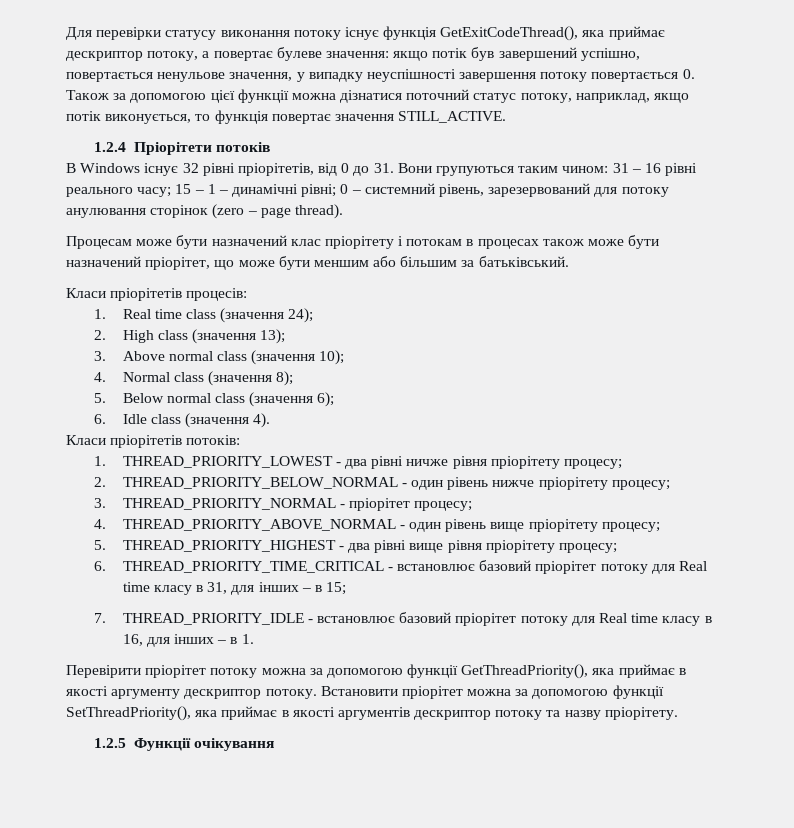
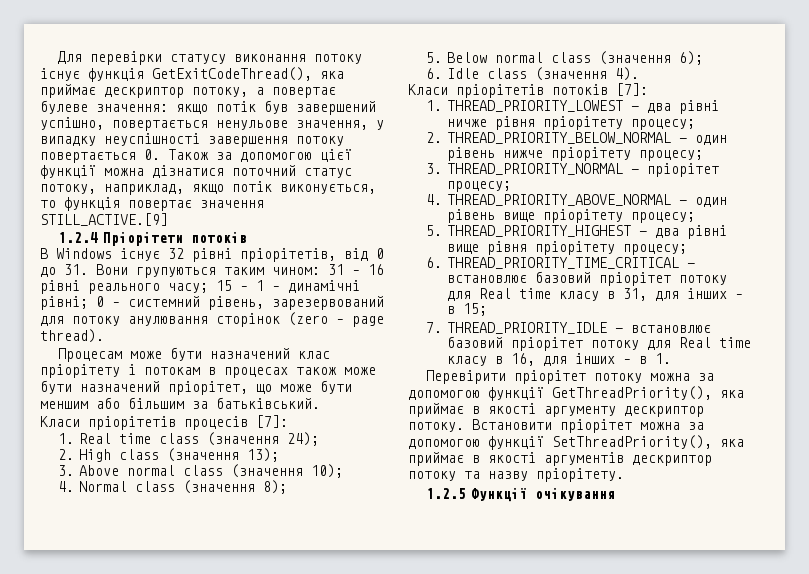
- Для перевірки статусу виконання потоку існує функція GetExitCodeThread(), яка приймає дескриптор потоку, а повертає булеве значення: якщо потік був завершений успішно, повертається ненульове значення, у випадку неуспішності завершення потоку повертається 0. Також за допомогою цієї функції можна дізнатися поточний статус потоку, наприклад, якщо потік виконується, то функція повертає значення STILL_ACTIVE.
+ Для перевірки статусу виконання потоку існує функція GetExitCodeThread(), яка приймає дескриптор потоку, а повертає булеве значення: якщо потік був завершений успішно, повертається ненульове значення, у випадку неуспішності завершення потоку повертається 0. Також за допомогою цієї функції можна дізнатися поточний статус потоку, наприклад, якщо потік виконується, то функція повертає значення STILL_ACTIVE.[9]
- Класи пріорітетів процесів:
+ Класи пріорітетів процесів [7]:
- Класи пріорітетів потоків:
+ Класи пріорітетів потоків [7]:

